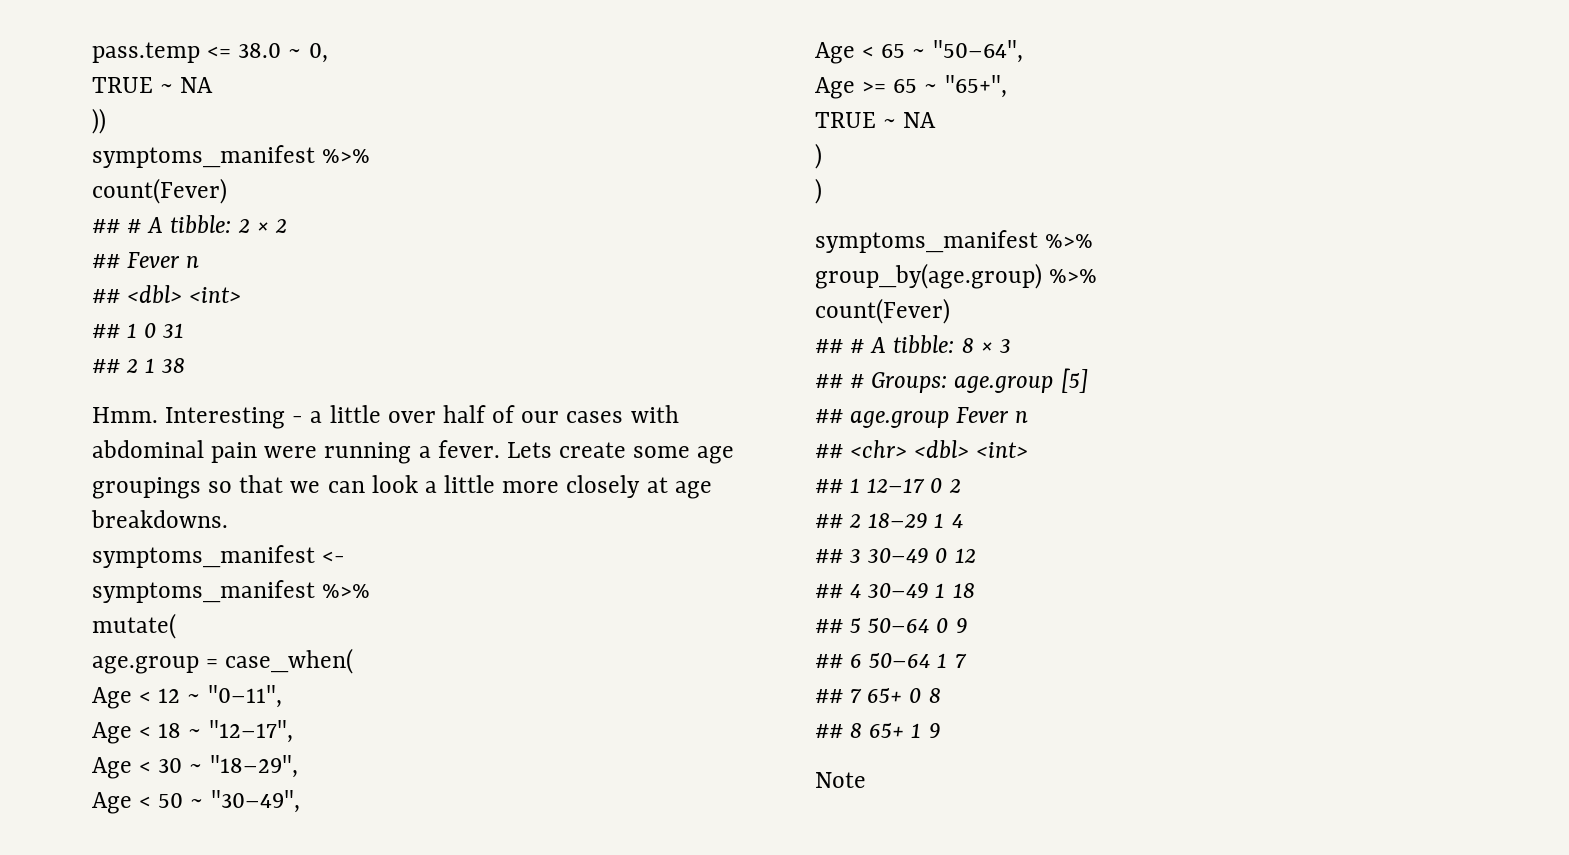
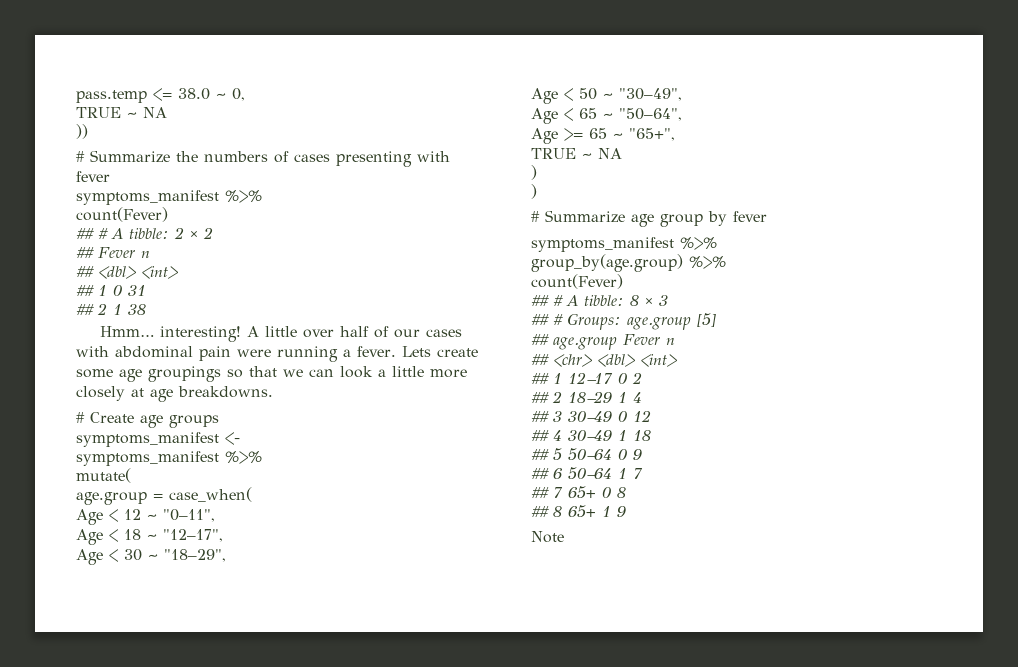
+ # Summarize the numbers of cases presenting with fever
- Hmm. Interesting - a little over half of our cases with abdominal pain were running a fever.
+ Hmm… interesting! A little over half of our cases with abdominal pain were running a fever.
+ # Create age groups
+ # Summarize age group by fever

